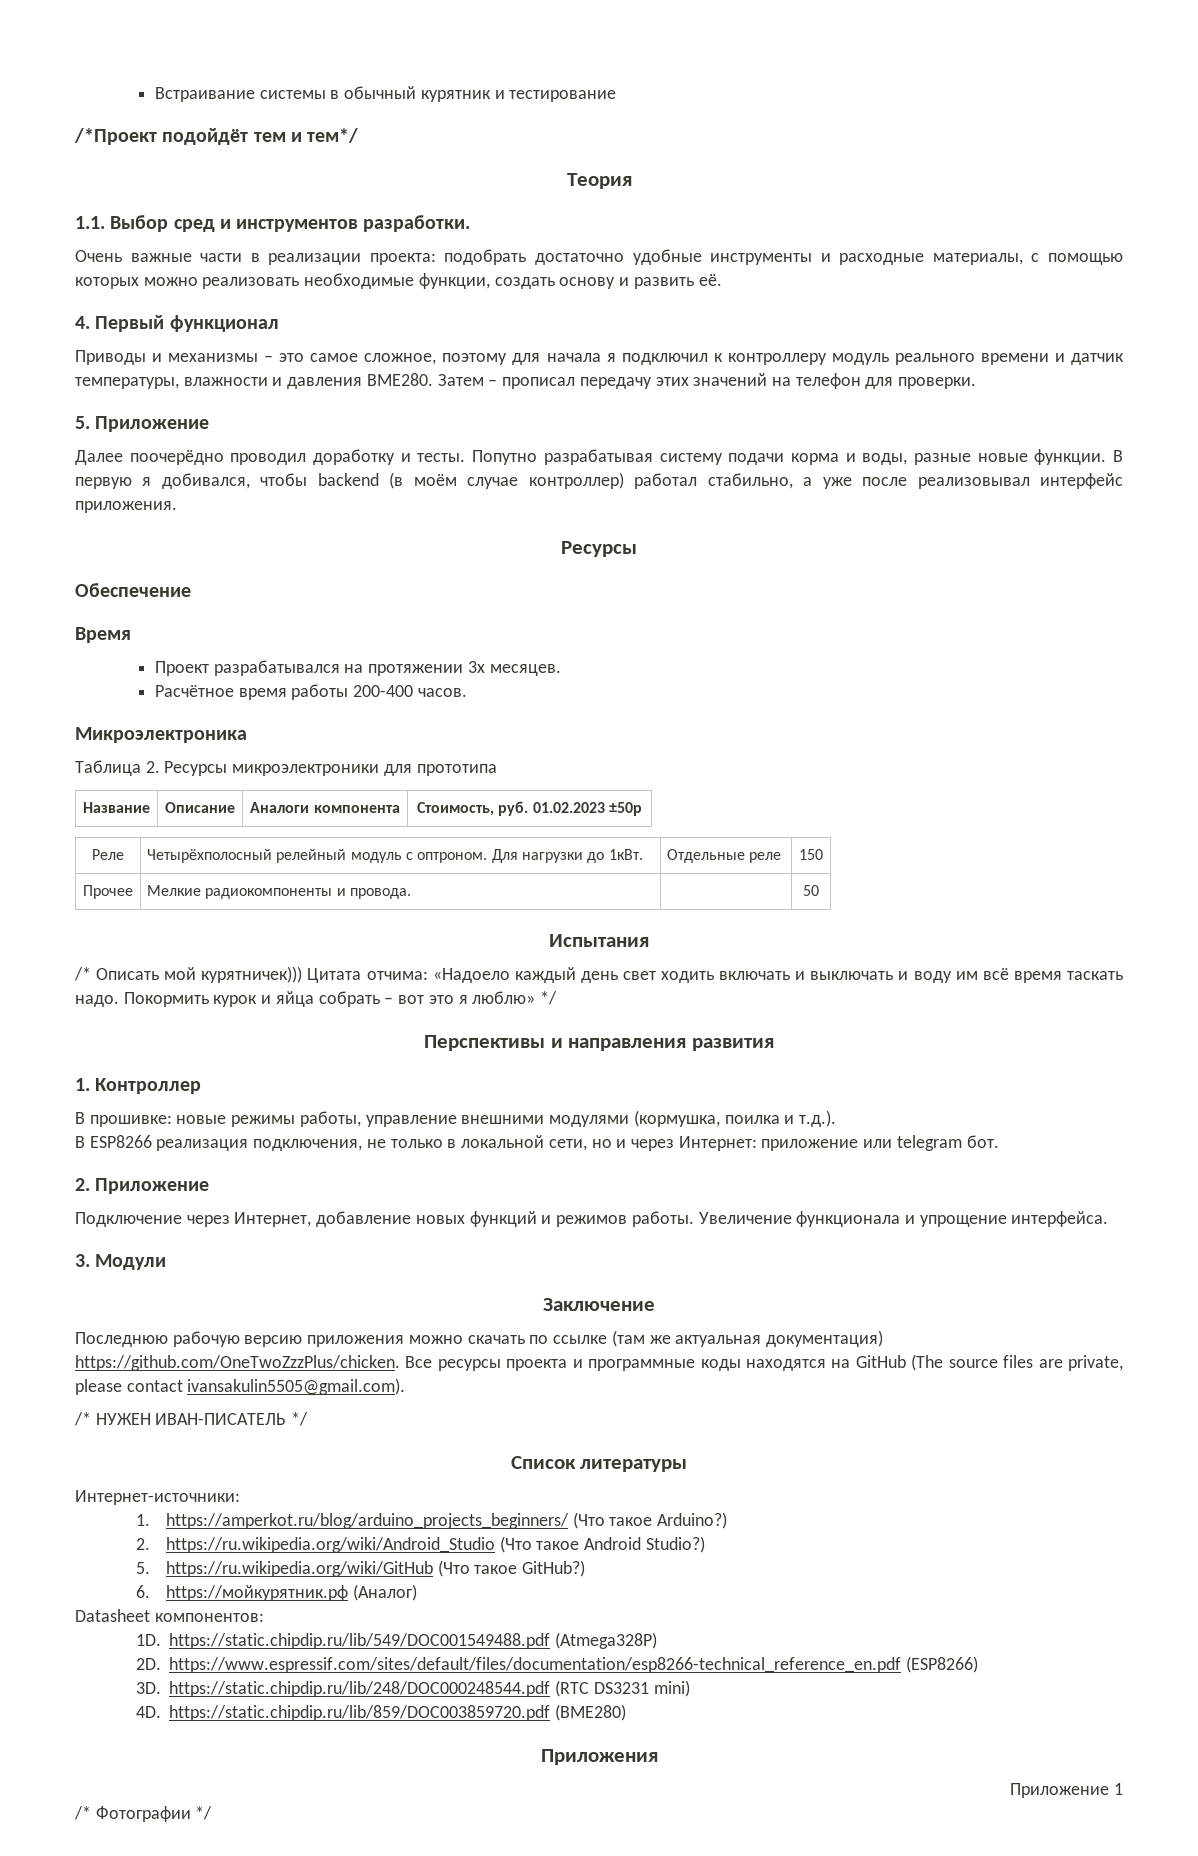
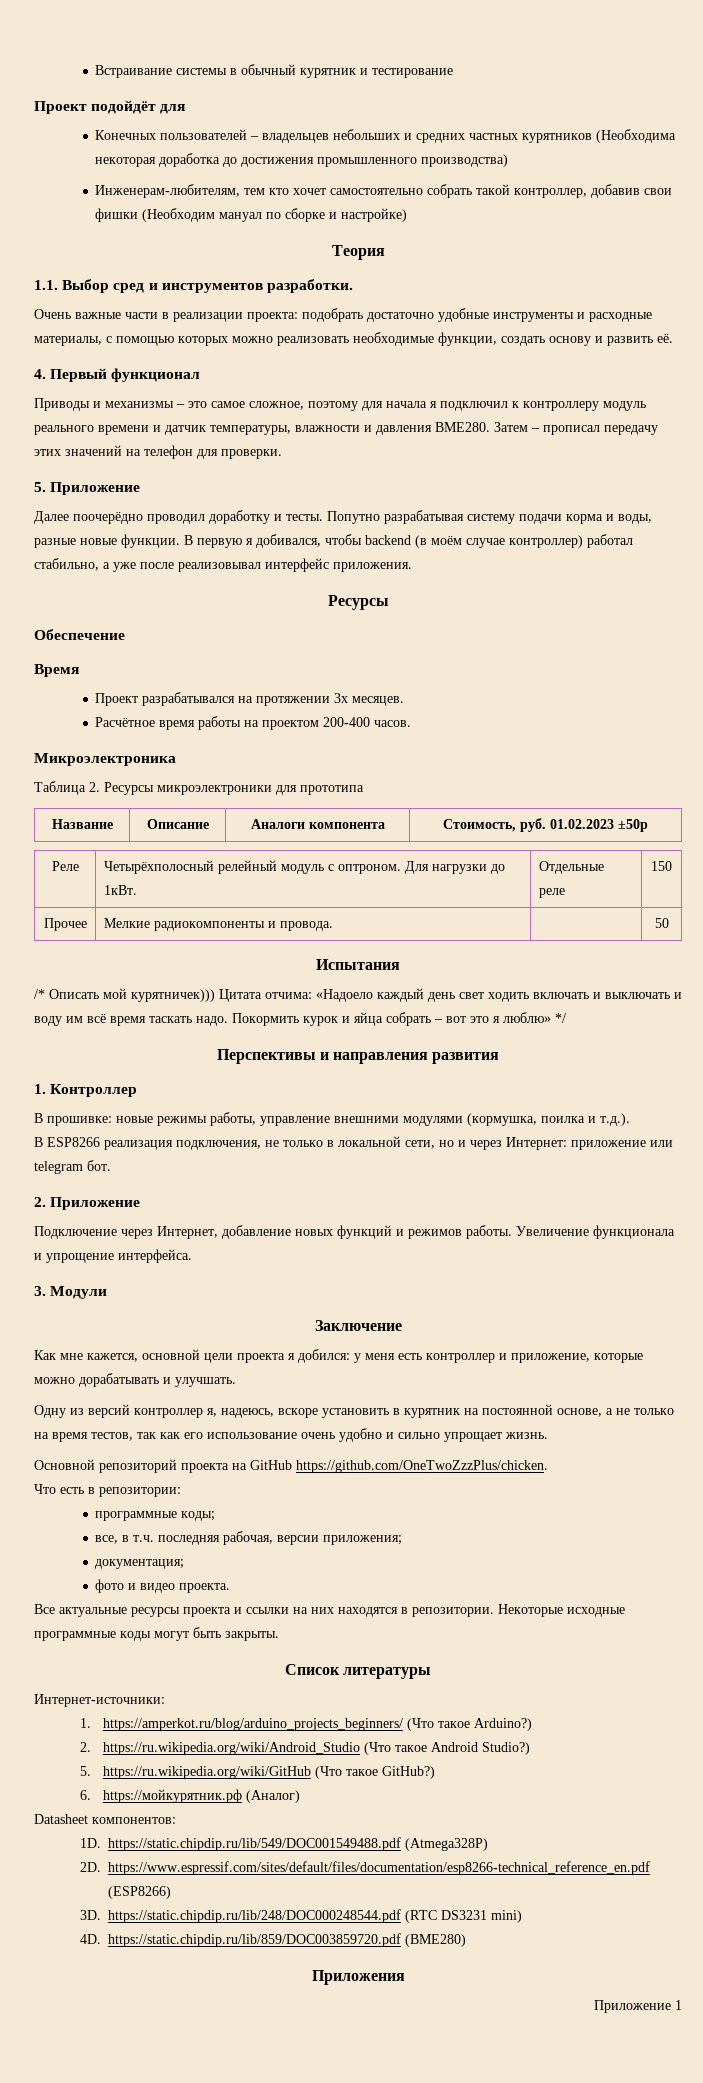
- /*Проект подойдёт тем и тем*/
+ Проект подойдёт для
+ Конечных пользователей – владельцев небольших и средних частных курятников (Необходима некоторая доработка до достижения промышленного производства)
+ Инженерам-любителям, тем кто хочет самостоятельно собрать такой контроллер, добавив свои фишки (Необходим мануал по сборке и настройке)
- Расчётное время работы 200-400 часов.
+ Расчётное время работы на проектом 200-400 часов.
- Последнюю рабочую версию приложения можно скачать по ссылке (там же актуальная документация) https://github.com/OneTwoZzzPlus/chicken. Все ресурсы проекта и программные коды находятся на GitHub (The source files are private, please contact ivansakulin5505@gmail.com).
- /* НУЖЕН ИВАН-ПИСАТЕЛЬ */
+ Как мне кажется, основной цели проекта я добился: у меня есть контроллер и приложение, которые можно дорабатывать и улучшать.
+ Одну из версий контроллер я, надеюсь, вскоре установить в курятник на постоянной основе, а не только на время тестов, так как его использование очень удобно и сильно упрощает жизнь.
+ Основной репозиторий проекта на GitHub https://github.com/OneTwoZzzPlus/chicken.
+ Что есть в репозитории:
+ программные коды;
+ все, в т.ч. последняя рабочая, версии приложения;
+ документация;
+ фото и видео проекта.
+ Все актуальные ресурсы проекта и ссылки на них находятся в репозитории. Некоторые исходные программные коды могут быть закрыты.
- /* Фотографии */

